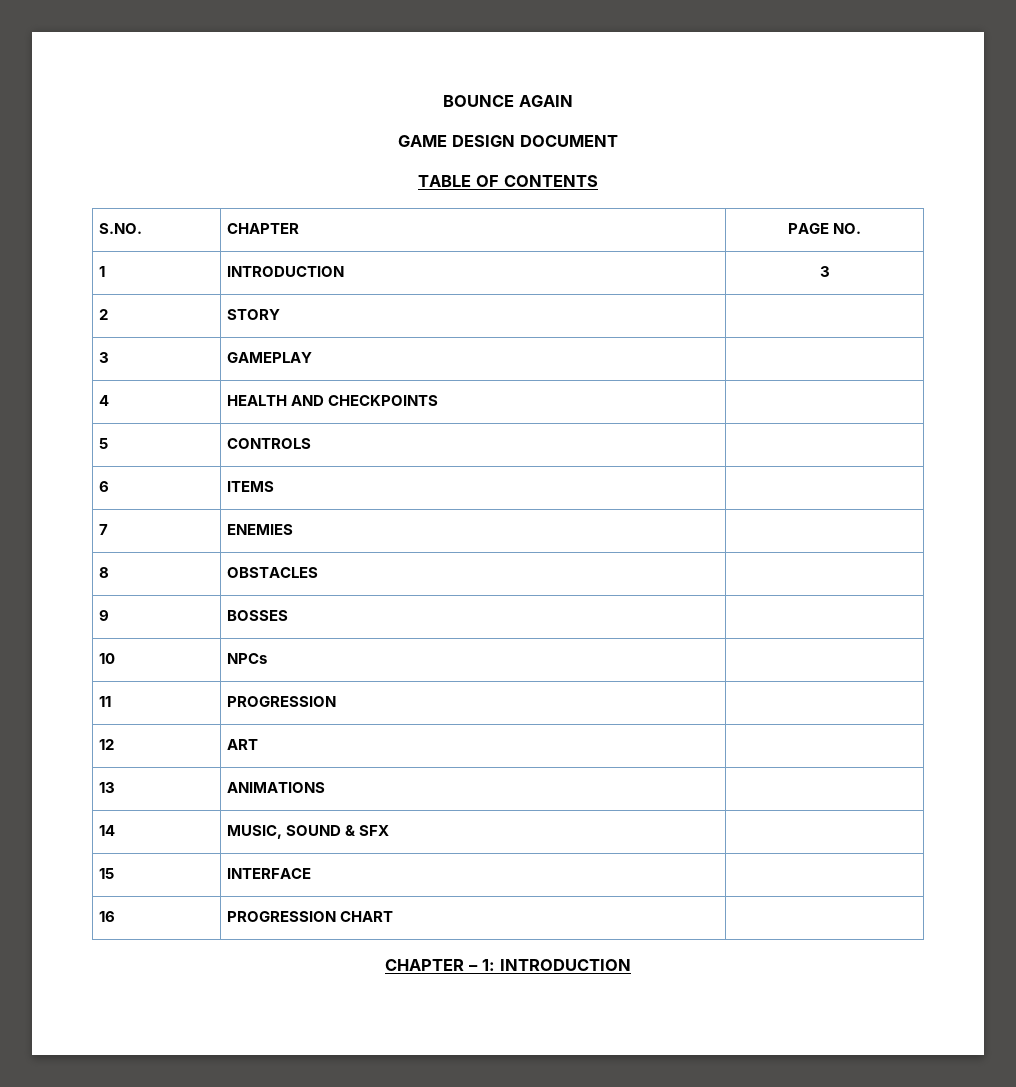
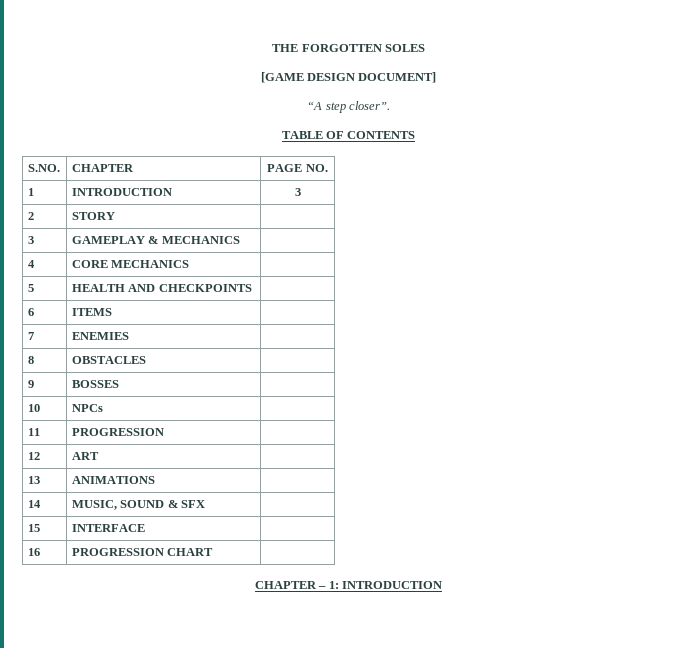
- BOUNCE AGAIN
- GAME DESIGN DOCUMENT
+ THE FORGOTTEN SOLES
+ [GAME DESIGN DOCUMENT]
+ “A step closer”.
- 3 | GAMEPLAY |
+ 3 | GAMEPLAY & MECHANICS |
- 4 | HEALTH AND CHECKPOINTS |
- 5 | CONTROLS |
+ 4 | CORE MECHANICS |
+ 5 | HEALTH AND CHECKPOINTS |

